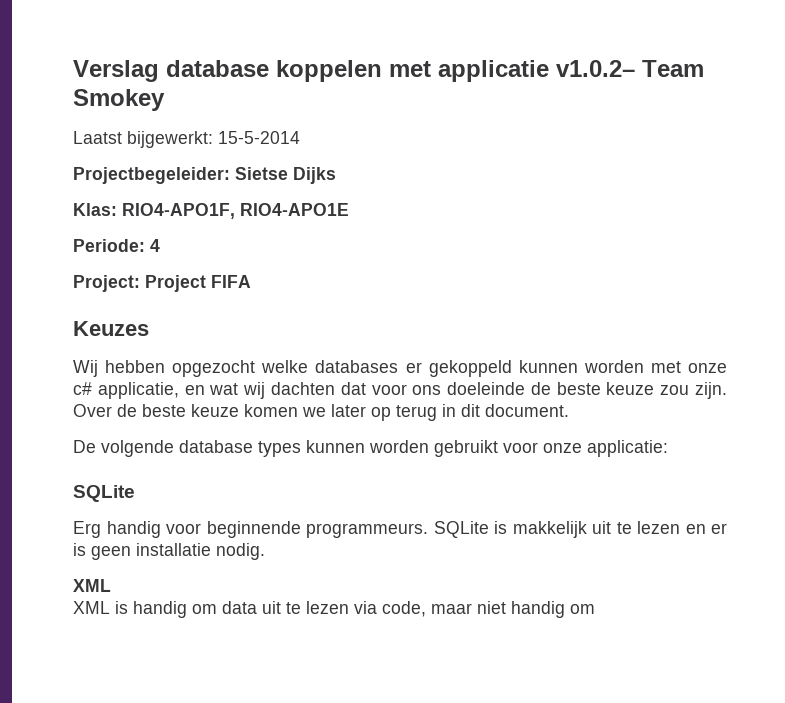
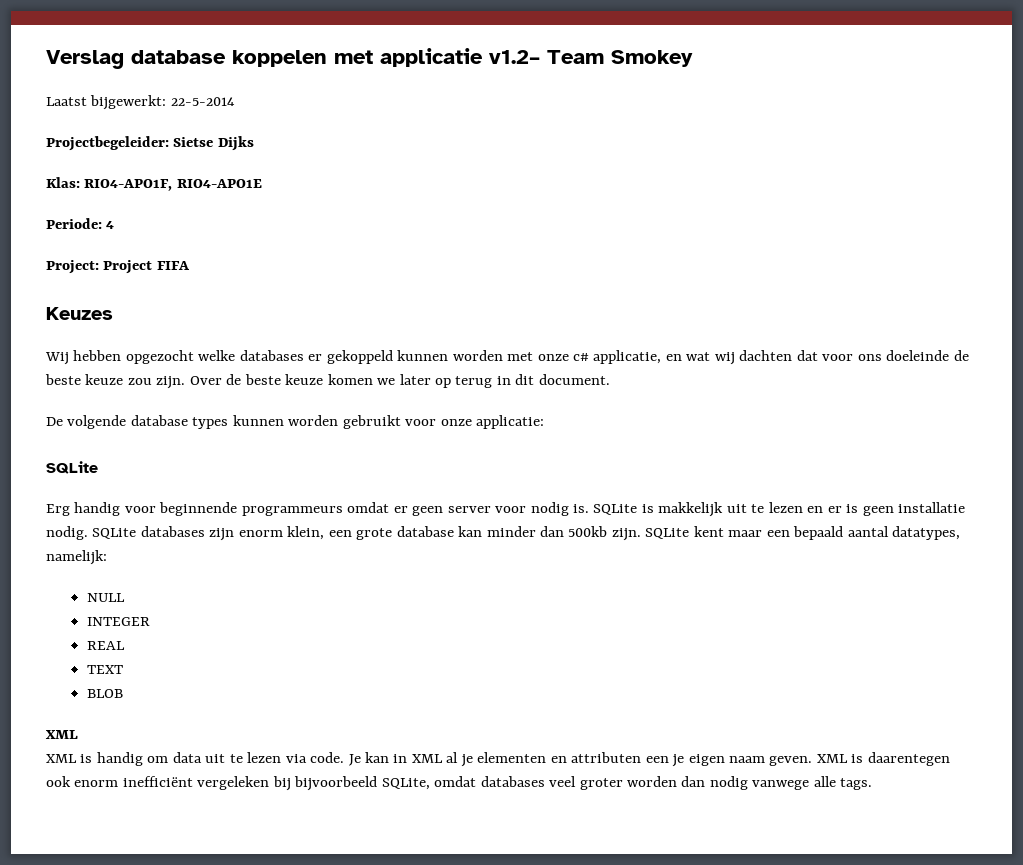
- Verslag database koppelen met applicatie v1.0.2– Team Smokey
+ Verslag database koppelen met applicatie v1.2– Team Smokey
- Laatst bijgewerkt: 15-5-2014
+ Laatst bijgewerkt: 22-5-2014
- Erg handig voor beginnende programmeurs.
+ Erg handig voor beginnende programmeurs omdat er geen server voor nodig is.
+ SQLite databases zijn enorm klein, een grote database kan minder dan 500kb zijn. SQLite kent maar een bepaald aantal datatypes, namelijk:
+ NULL
+ INTEGER
+ REAL
+ TEXT
+ BLOB
- XML is handig om data uit te lezen via code, maar niet handig om
+ XML is handig om data uit te lezen via code. Je kan in XML al je elementen en attributen een je eigen naam geven. XML is daarentegen ook enorm inefficiënt vergeleken bij bijvoorbeeld SQLite, omdat databases veel groter worden dan nodig vanwege alle tags.

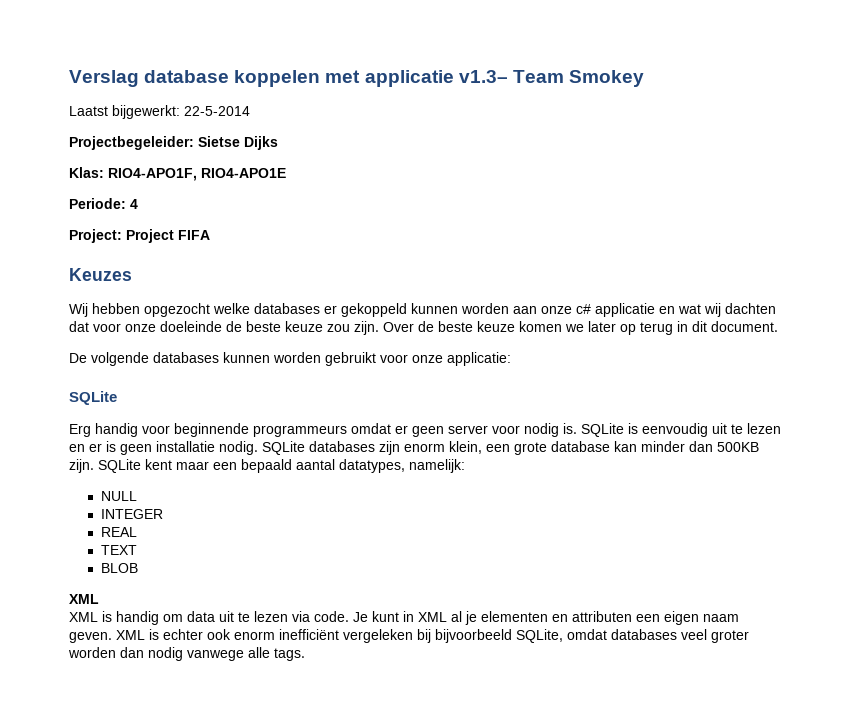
- Verslag database koppelen met applicatie v1.2– Team Smokey
+ Verslag database koppelen met applicatie v1.3– Team Smokey
- Wij hebben opgezocht welke databases er gekoppeld kunnen worden met onze c# applicatie, en wat wij dachten dat voor ons doeleinde de beste keuze zou zijn.
+ Wij hebben opgezocht welke databases er gekoppeld kunnen worden aan onze c# applicatie en wat wij dachten dat voor onze doeleinde de beste keuze zou zijn.
- De volgende database types kunnen worden gebruikt voor onze applicatie:
+ De volgende databases kunnen worden gebruikt voor onze applicatie:
- SQLite is makkelijk uit te lezen en er is geen installatie nodig.
+ SQLite is eenvoudig uit te lezen en er is geen installatie nodig.
- SQLite databases zijn enorm klein, een grote database kan minder dan 500kb zijn.
+ SQLite databases zijn enorm klein, een grote database kan minder dan 500KB zijn.
- Je kan in XML al je elementen en attributen een je eigen naam geven.
+ Je kunt in XML al je elementen en attributen een eigen naam geven.
- XML is daarentegen ook enorm inefficiënt vergeleken bij bijvoorbeeld SQLite, omdat databases veel groter worden dan nodig vanwege alle tags.
+ XML is echter ook enorm inefficiënt vergeleken bij bijvoorbeeld SQLite, omdat databases veel groter worden dan nodig vanwege alle tags.

